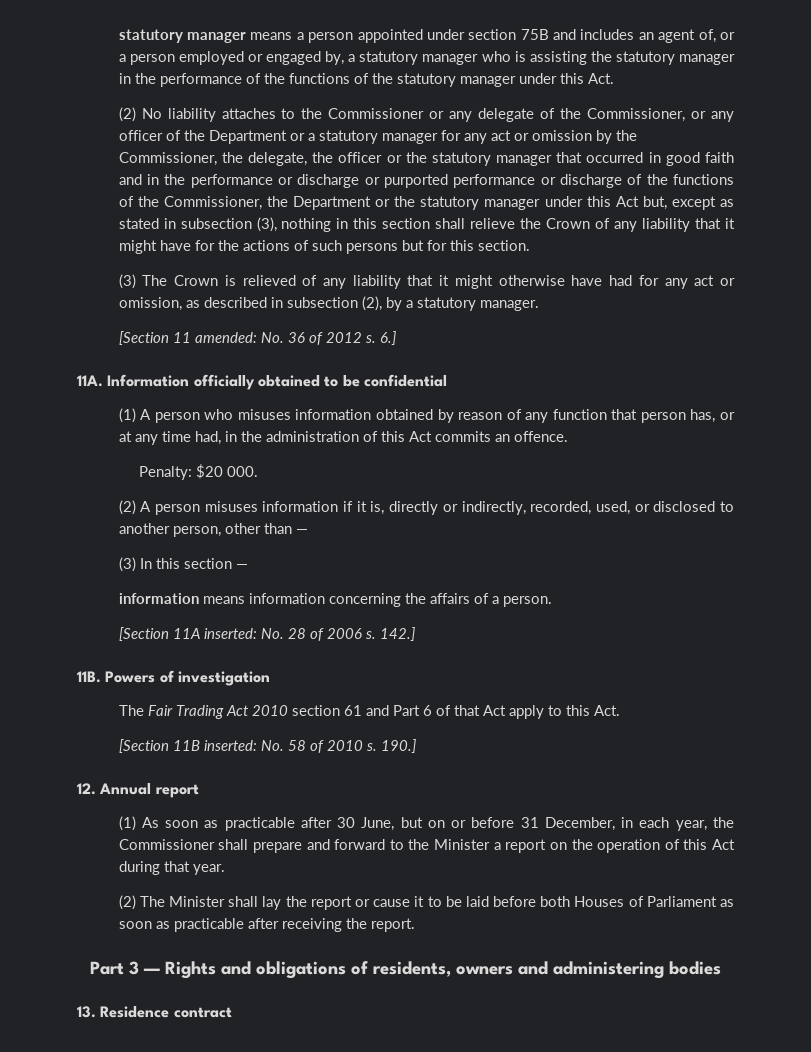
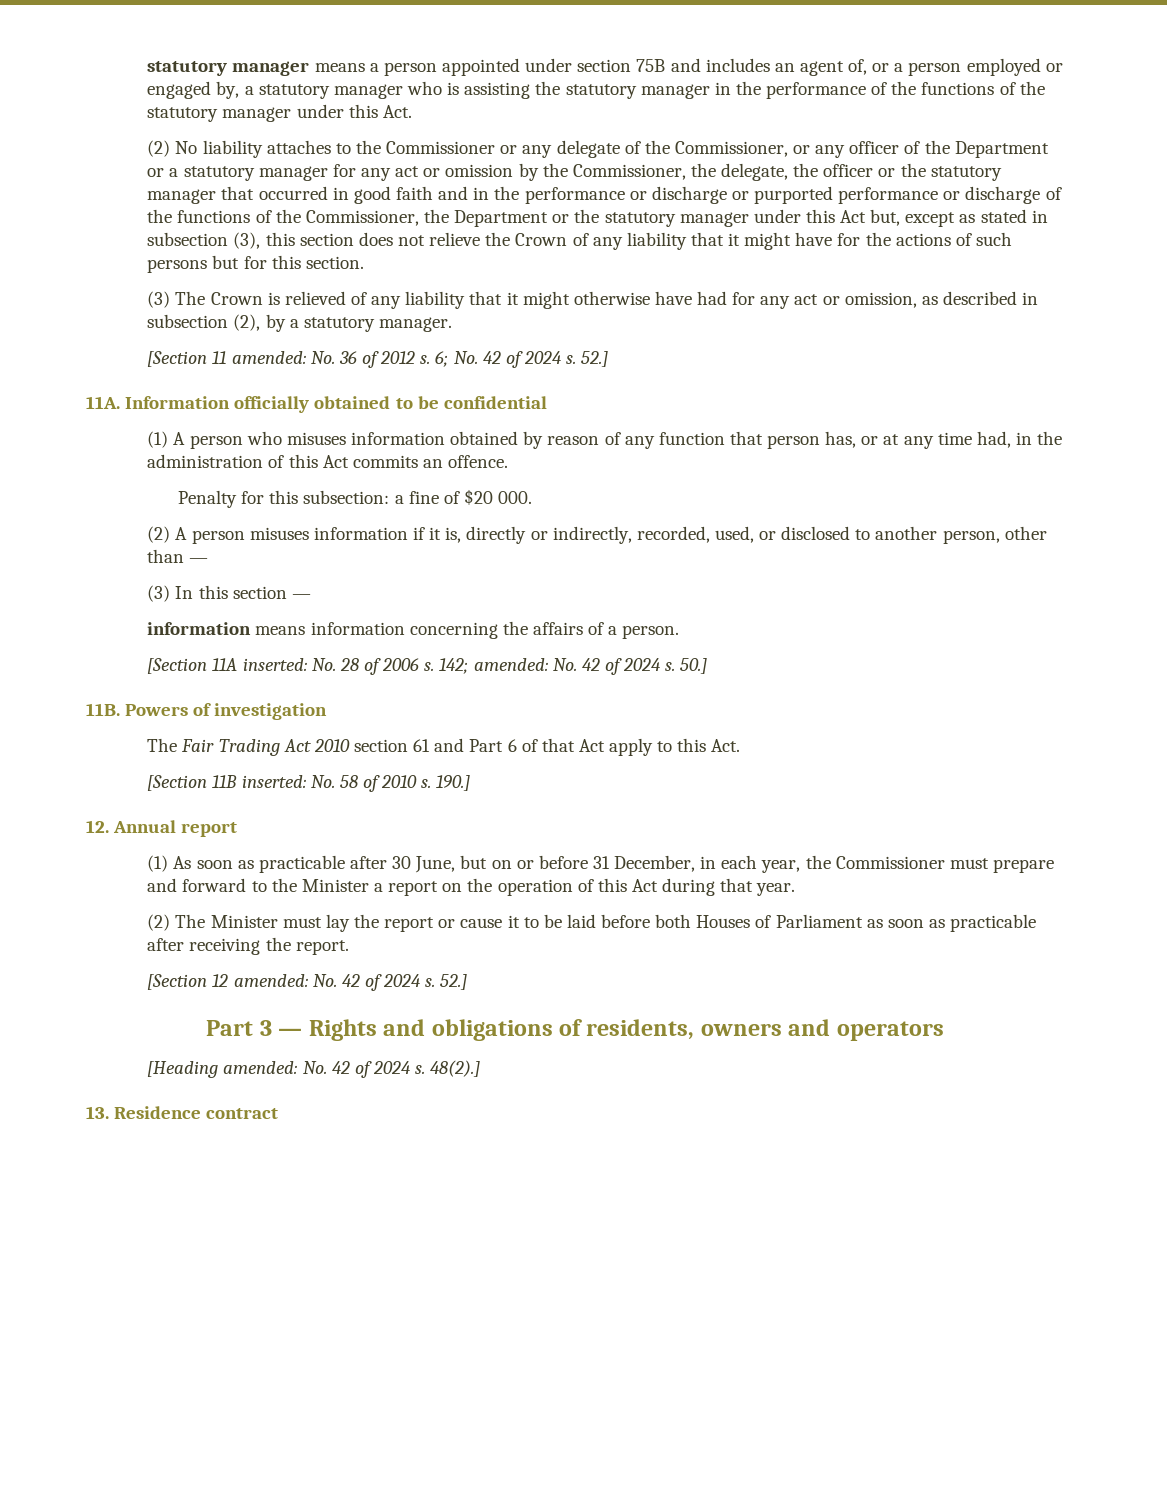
- (2) No liability attaches to the Commissioner or any delegate of the Commissioner, or any officer of the Department or a statutory manager for any act or omission by the Commissioner, the delegate, the officer or the statutory manager that occurred in good faith and in the performance or discharge or purported performance or discharge of the functions of the Commissioner, the Department or the statutory manager under this Act but, except as stated in subsection (3), nothing in this section shall relieve the Crown of any liability that it might have for the actions of such persons but for this section.
+ (2) No liability attaches to the Commissioner or any delegate of the Commissioner, or any officer of the Department or a statutory manager for any act or omission by the Commissioner, the delegate, the officer or the statutory manager that occurred in good faith and in the performance or discharge or purported performance or discharge of the functions of the Commissioner, the Department or the statutory manager under this Act but, except as stated in subsection (3), this section does not relieve the Crown of any liability that it might have for the actions of such persons but for this section.
- 6.]
+ 6; No. 42 of 2024 s. 52.]
- Penalty: $20 000.
+ Penalty for this subsection: a fine of $20 000.
- 142.]
+ 142; amended: No. 42 of 2024 s. 50.]
- (1) As soon as practicable after 30 June, but on or before 31 December, in each year, the Commissioner shall prepare and forward to the Minister a report on the operation of this Act during that year.
+ (1) As soon as practicable after 30 June, but on or before 31 December, in each year, the Commissioner must prepare and forward to the Minister a report on the operation of this Act during that year.
- (2) The Minister shall lay the report or cause it to be laid before both Houses of Parliament as soon as practicable after receiving the report.
+ (2) The Minister must lay the report or cause it to be laid before both Houses of Parliament as soon as practicable after receiving the report.
+ [Section 12 amended: No. 42 of 2024 s. 52.]
- Part 3 — Rights and obligations of residents, owners and administering bodies
+ Part 3 — Rights and obligations of residents, owners and operators
+ [Heading amended: No. 42 of 2024 s. 48(2).]

